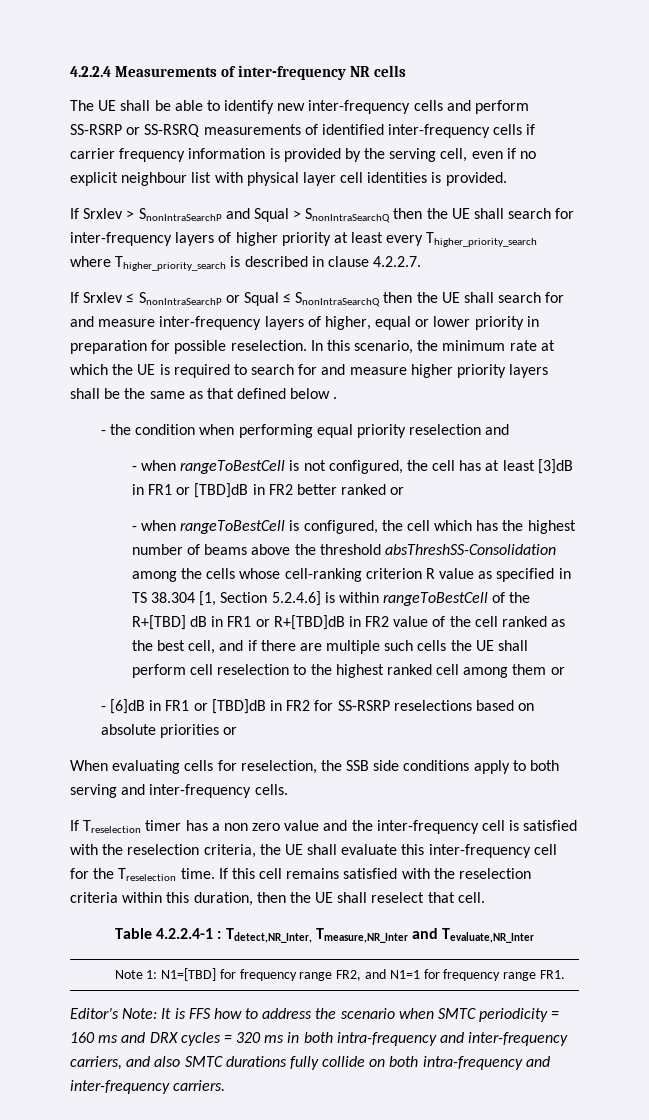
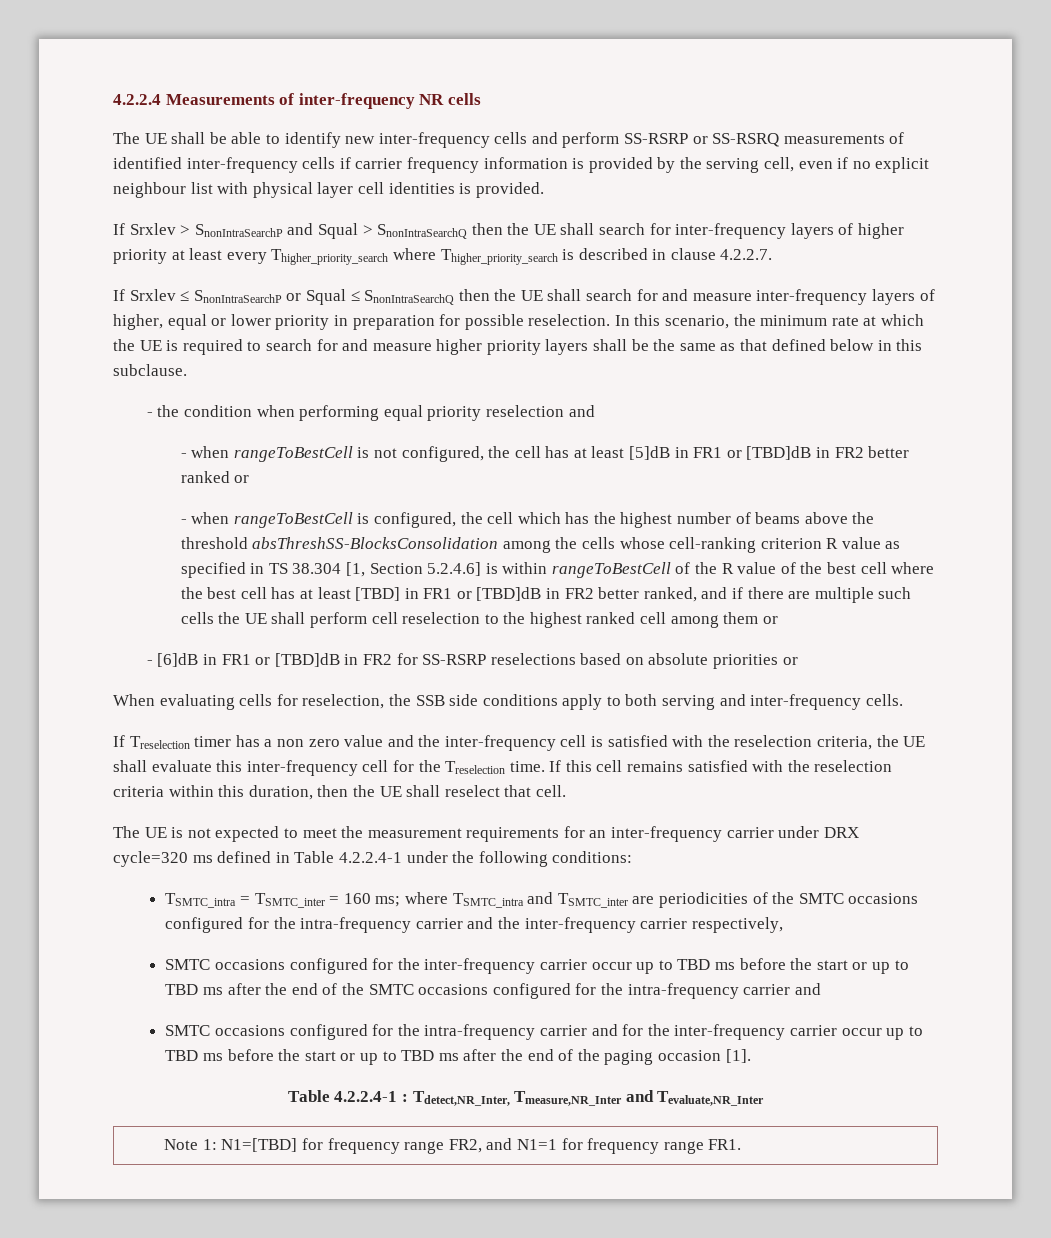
- In this scenario, the minimum rate at which the UE is required to search for and measure higher priority layers shall be the same as that defined below .
+ In this scenario, the minimum rate at which the UE is required to search for and measure higher priority layers shall be the same as that defined below in this subclause.
- - when rangeToBestCell is not configured, the cell has at least [3]dB in FR1 or [TBD]dB in FR2 better ranked or
+ - when rangeToBestCell is not configured, the cell has at least [5]dB in FR1 or [TBD]dB in FR2 better ranked or
- - when rangeToBestCell is configured, the cell which has the highest number of beams above the threshold absThreshSS-Consolidation among the cells whose cell-ranking criterion R value as specified in TS 38.304 [1, Section 5.2.4.6] is within rangeToBestCell of the R+[TBD] dB in FR1 or R+[TBD]dB in FR2 value of the cell ranked as the best cell, and if there are multiple such cells the UE shall perform cell reselection to the highest ranked cell among them or
+ - when rangeToBestCell is configured, the cell which has the highest number of beams above the threshold absThreshSS-BlocksConsolidation among the cells whose cell-ranking criterion R value as specified in TS 38.304 [1, Section 5.2.4.6] is within rangeToBestCell of the R value of the best cell where the best cell has at least [TBD] in FR1 or [TBD]dB in FR2 better ranked, and if there are multiple such cells the UE shall perform cell reselection to the highest ranked cell among them or
+ The UE is not expected to meet the measurement requirements for an inter-frequency carrier under DRX cycle=320 ms defined in Table 4.2.2.4-1 under the following conditions:
+ TSMTC_intra = TSMTC_inter = 160 ms; where TSMTC_intra and TSMTC_inter are periodicities of the SMTC occasions configured for the intra-frequency carrier and the inter-frequency carrier respectively,
+ SMTC occasions configured for the inter-frequency carrier occur up to TBD ms before the start or up to TBD ms after the end of the SMTC occasions configured for the intra-frequency carrier and
+ SMTC occasions configured for the intra-frequency carrier and for the inter-frequency carrier occur up to TBD ms before the start or up to TBD ms after the end of the paging occasion [1].
- Editor’s Note: It is FFS how to address the scenario when SMTC periodicity = 160 ms and DRX cycles = 320 ms in both intra-frequency and inter-frequency carriers, and also SMTC durations fully collide on both intra-frequency and inter-frequency carriers.

